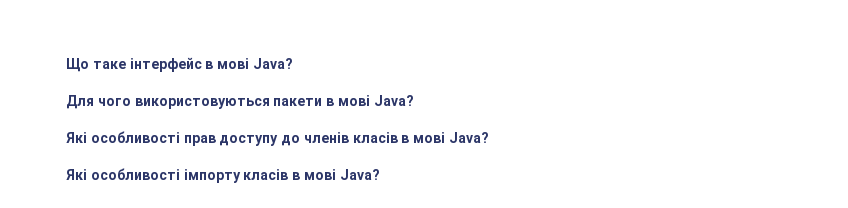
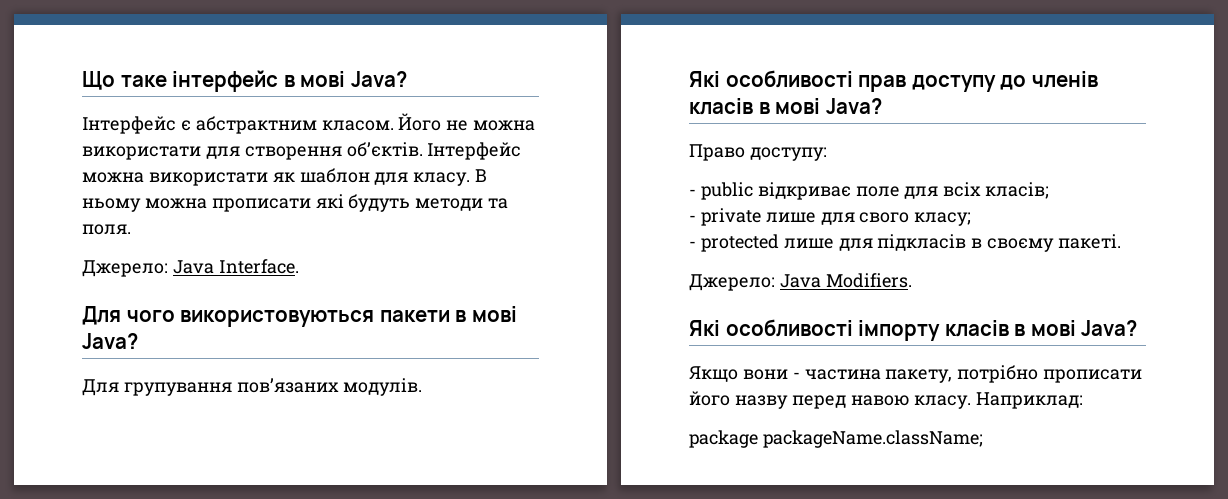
+ Інтерфейс є абстрактним класом. Його не можна використати для створення об’єктів. Інтерфейс можна використати як шаблон для класу. В ньому можна прописати які будуть методи та поля.
+ Джерело: Java Interface.
+ Для групування пов’язаних модулів.
+ Право доступу:
+ - public відкриває поле для всіх класів;
+ - private лише для свого класу;
+ - protected лише для підкласів в своєму пакеті.
+ Джерело: Java Modifiers.
+ Якщо вони - частина пакету, потрібно прописати його назву перед навою класу. Наприклад:
+ package packageName.className;

